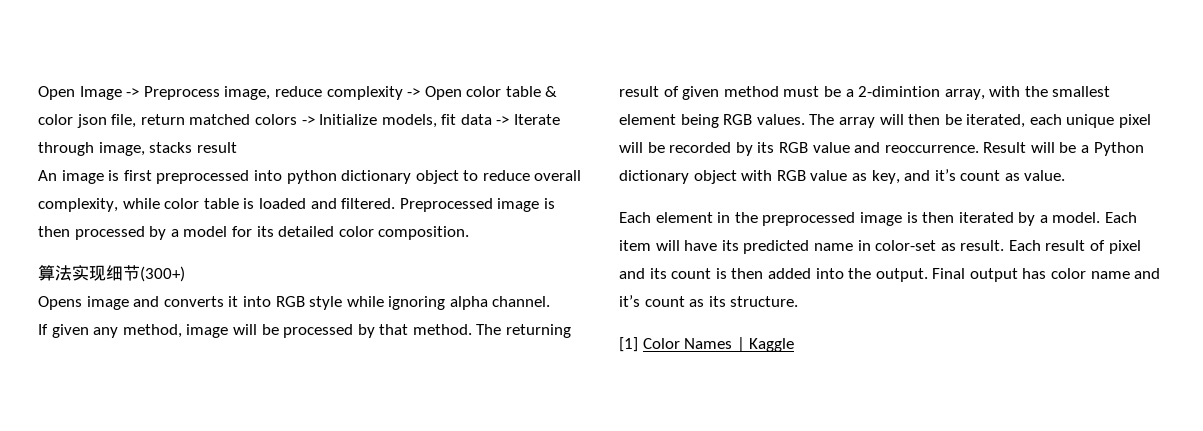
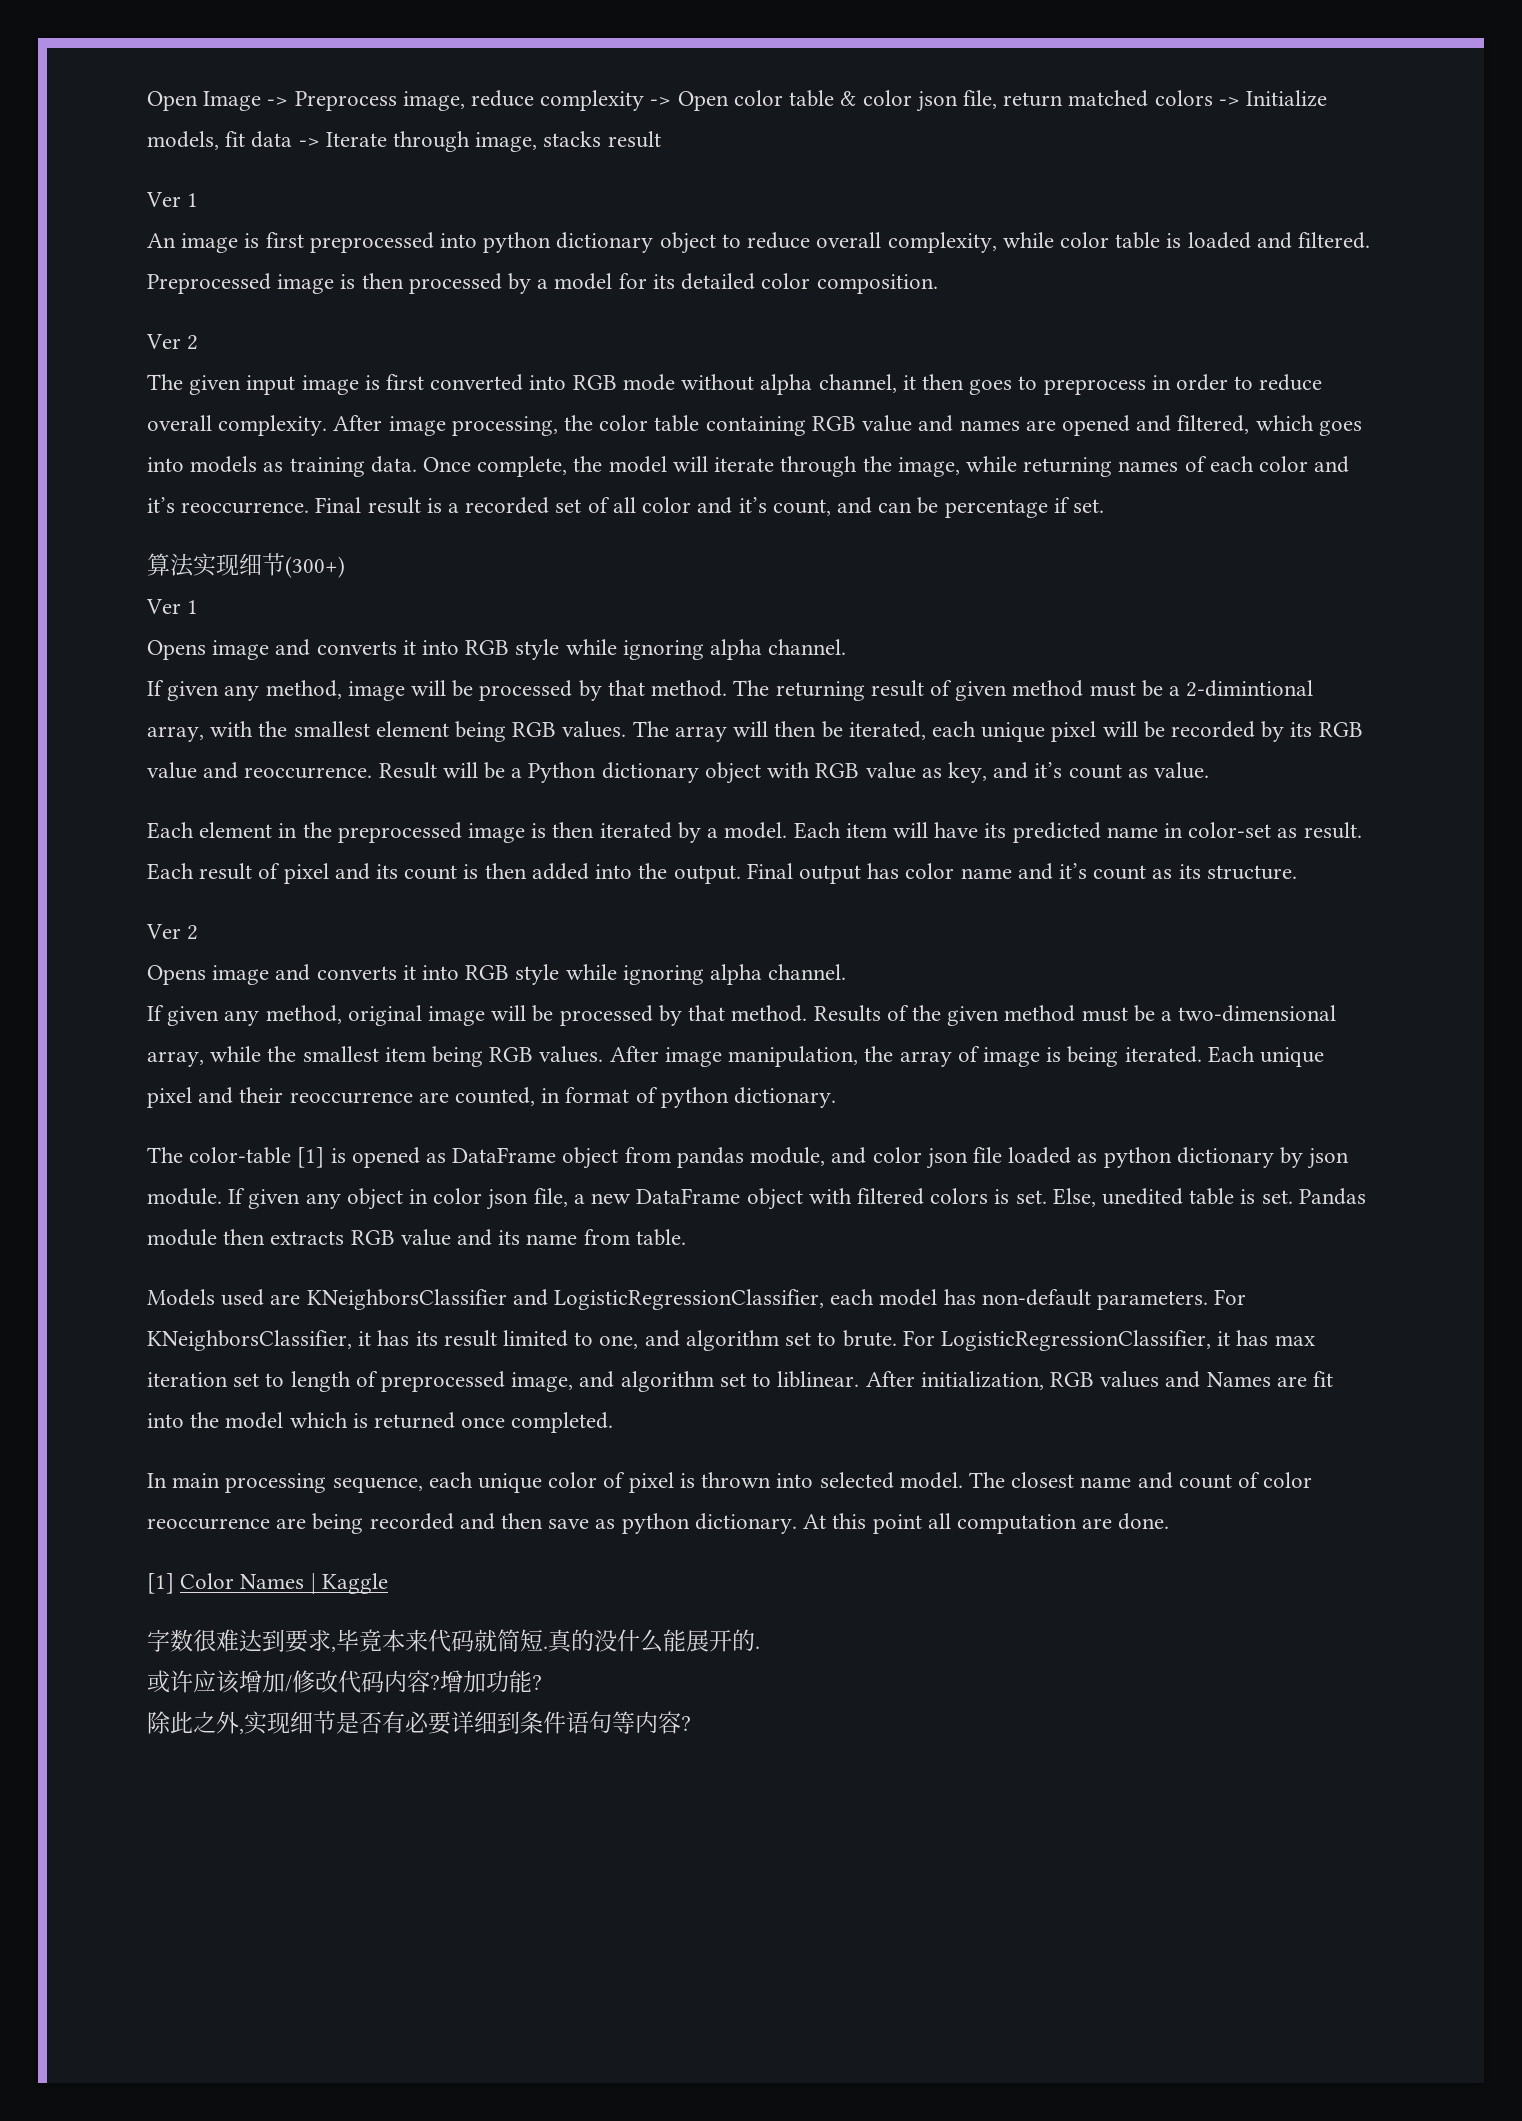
  Open Image -> Preprocess image, reduce complexity -> Open color table & color json file, return matched colors -> Initialize models, fit data -> Iterate through image, stacks result
+ Ver 1
  Preprocessed image is then processed by a model for its detailed color composition.
+ Ver 2
+ The given input image is first converted into RGB mode without alpha channel, it then goes to preprocess in order to reduce overall complexity. After image processing, the color table containing RGB value and names are opened and filtered, which goes into models as training data. Once complete, the model will iterate through the image, while returning names of each color and it’s reoccurrence. Final result is a recorded set of all color and it’s count, and can be percentage if set.
  算法实现细节(300+)
+ Ver 1
- The returning result of given method must be a 2-dimintion array, with the smallest element being RGB values.
+ The returning result of given method must be a 2-dimintional array, with the smallest element being RGB values.
  Final output has color name and it’s count as its structure.
+ Ver 2
+ Opens image and converts it into RGB style while ignoring alpha channel.
+ If given any method, original image will be processed by that method. Results of the given method must be a two-dimensional array, while the smallest item being RGB values. After image manipulation, the array of image is being iterated. Each unique pixel and their reoccurrence are counted, in format of python dictionary.
+ The color-table [1] is opened as DataFrame object from pandas module, and color json file loaded as python dictionary by json module. If given any object in color json file, a new DataFrame object with filtered colors is set. Else, unedited table is set. Pandas module then extracts RGB value and its name from table.
+ Models used are KNeighborsClassifier and LogisticRegressionClassifier, each model has non-default parameters. For KNeighborsClassifier, it has its result limited to one, and algorithm set to brute. For LogisticRegressionClassifier, it has max iteration set to length of preprocessed image, and algorithm set to liblinear. After initialization, RGB values and Names are fit into the model which is returned once completed.
+ In main processing sequence, each unique color of pixel is thrown into selected model. The closest name and count of color reoccurrence are being recorded and then save as python dictionary. At this point all computation are done.
+ 字数很难达到要求,毕竟本来代码就简短.真的没什么能展开的.
+ 或许应该增加/修改代码内容?增加功能?
+ 除此之外,实现细节是否有必要详细到条件语句等内容?

